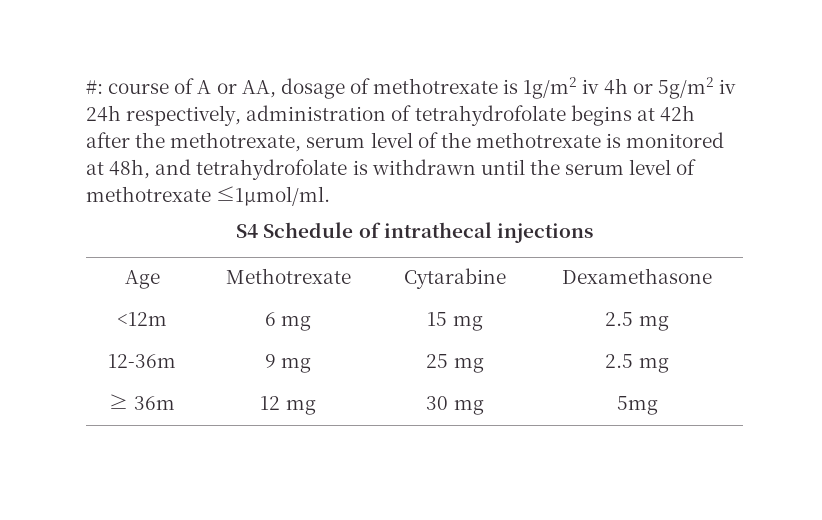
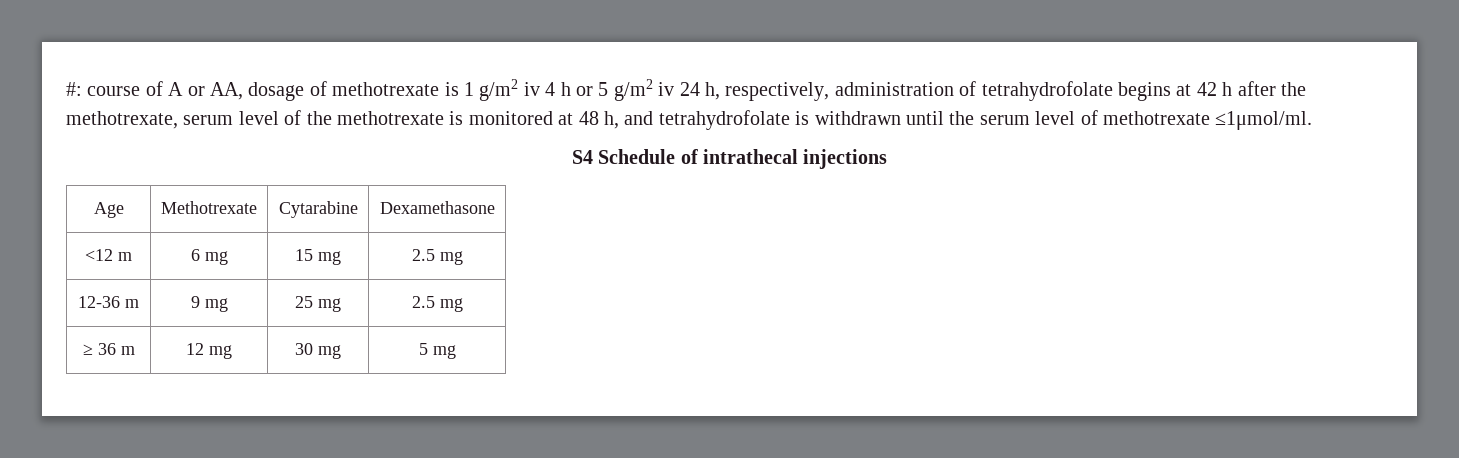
- #: course of A or AA, dosage of methotrexate is 1g/m2 iv 4h or 5g/m2 iv 24h respectively, administration of tetrahydrofolate begins at 42h after the methotrexate, serum level of the methotrexate is monitored at 48h, and tetrahydrofolate is withdrawn until the serum level of methotrexate ≤1μmol/ml.
+ #: course of A or AA, dosage of methotrexate is 1 g/m2 iv 4 h or 5 g/m2 iv 24 h, respectively, administration of tetrahydrofolate begins at 42 h after the methotrexate, serum level of the methotrexate is monitored at 48 h, and tetrahydrofolate is withdrawn until the serum level of methotrexate ≤1μmol/ml.
- <12m | 6 mg | 15 mg | 2.5 mg
+ <12 m | 6 mg | 15 mg | 2.5 mg
- 12-36m | 9 mg | 25 mg | 2.5 mg
+ 12-36 m | 9 mg | 25 mg | 2.5 mg
- ≥ 36m | 12 mg | 30 mg | 5mg
+ ≥ 36 m | 12 mg | 30 mg | 5 mg

